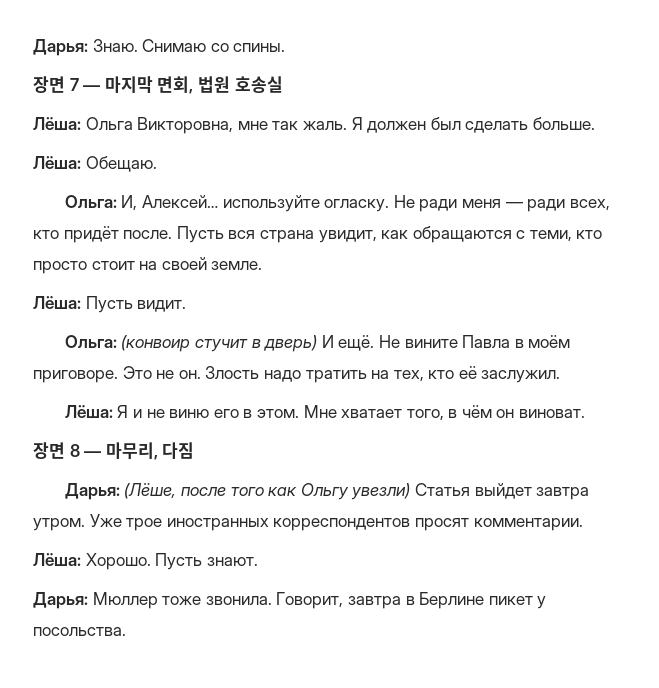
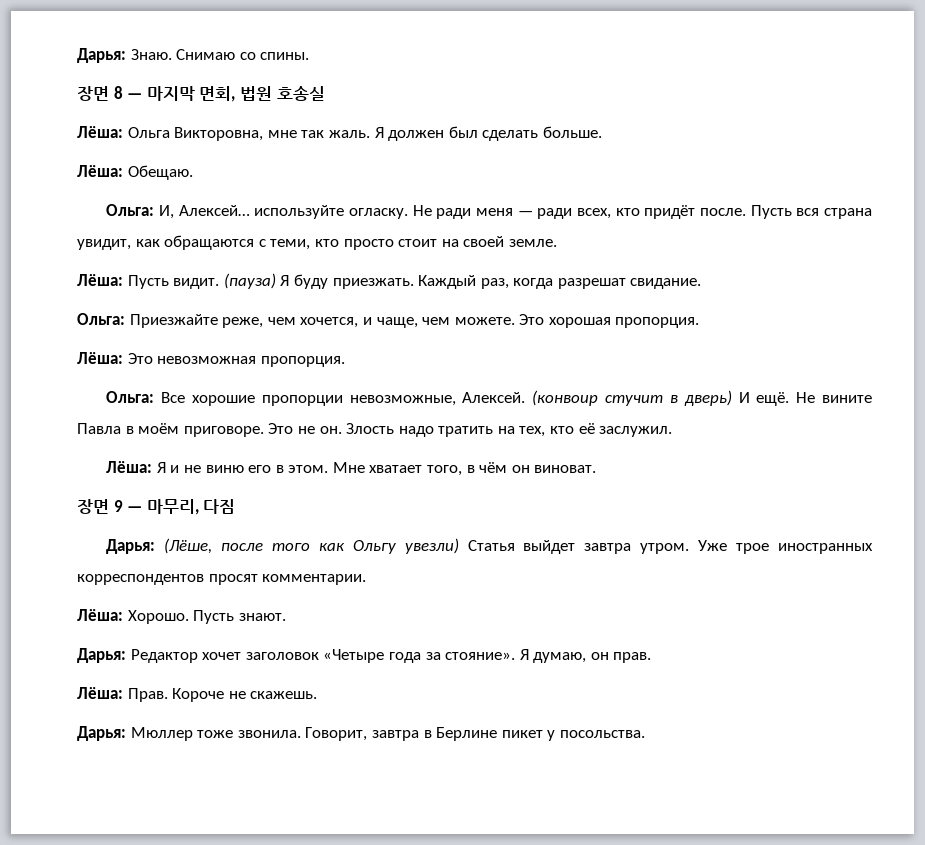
- 장면 7 — 마지막 면회, 법원 호송실
+ 장면 8 — 마지막 면회, 법원 호송실
- Лёша: Пусть видит.
- Ольга: (конвоир стучит в дверь) И ещё.
+ Лёша: Пусть видит. (пауза) Я буду приезжать. Каждый раз, когда разрешат свидание.
+ Ольга: Приезжайте реже, чем хочется, и чаще, чем можете. Это хорошая пропорция.
+ Лёша: Это невозможная пропорция.
+ Ольга: Все хорошие пропорции невозможные, Алексей. (конвоир стучит в дверь) И ещё.
- 장면 8 — 마무리, 다짐
+ 장면 9 — 마무리, 다짐
+ Дарья: Редактор хочет заголовок «Четыре года за стояние». Я думаю, он прав.
+ Лёша: Прав. Короче не скажешь.

